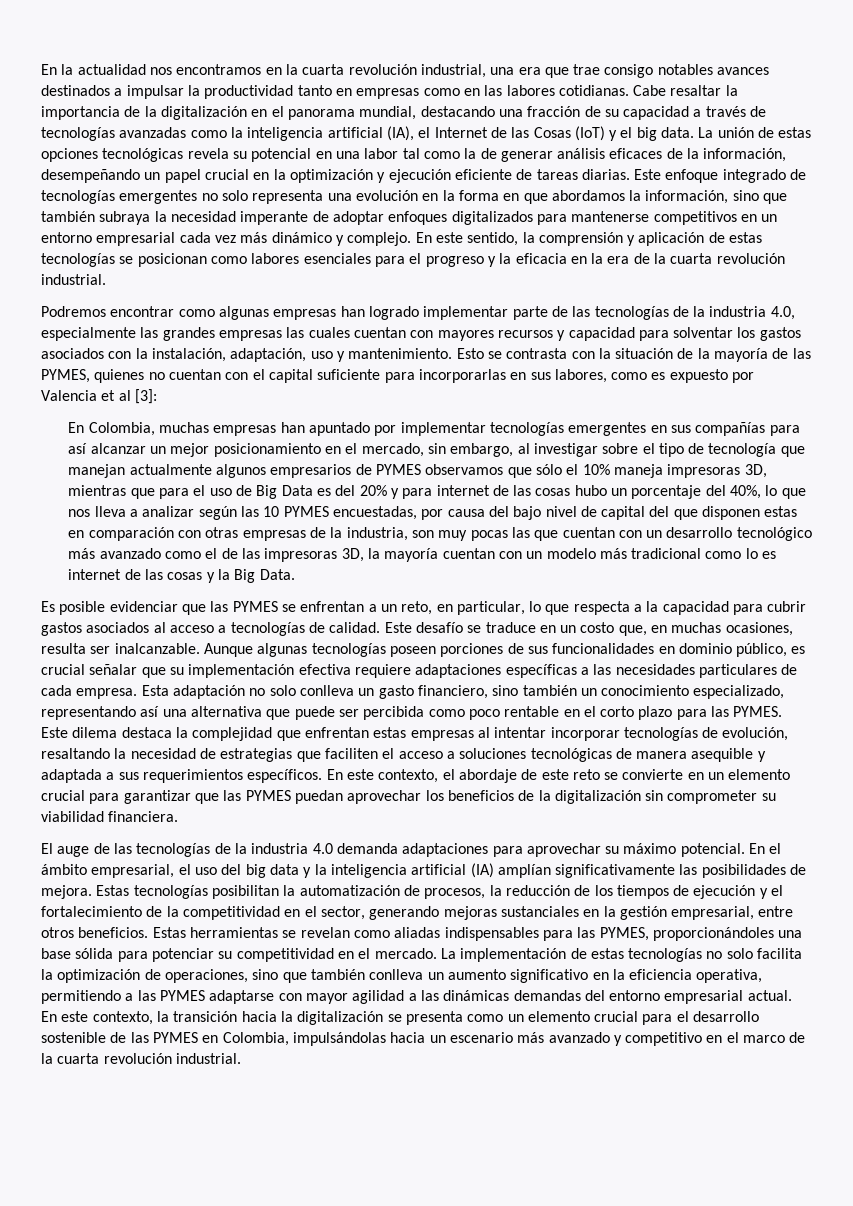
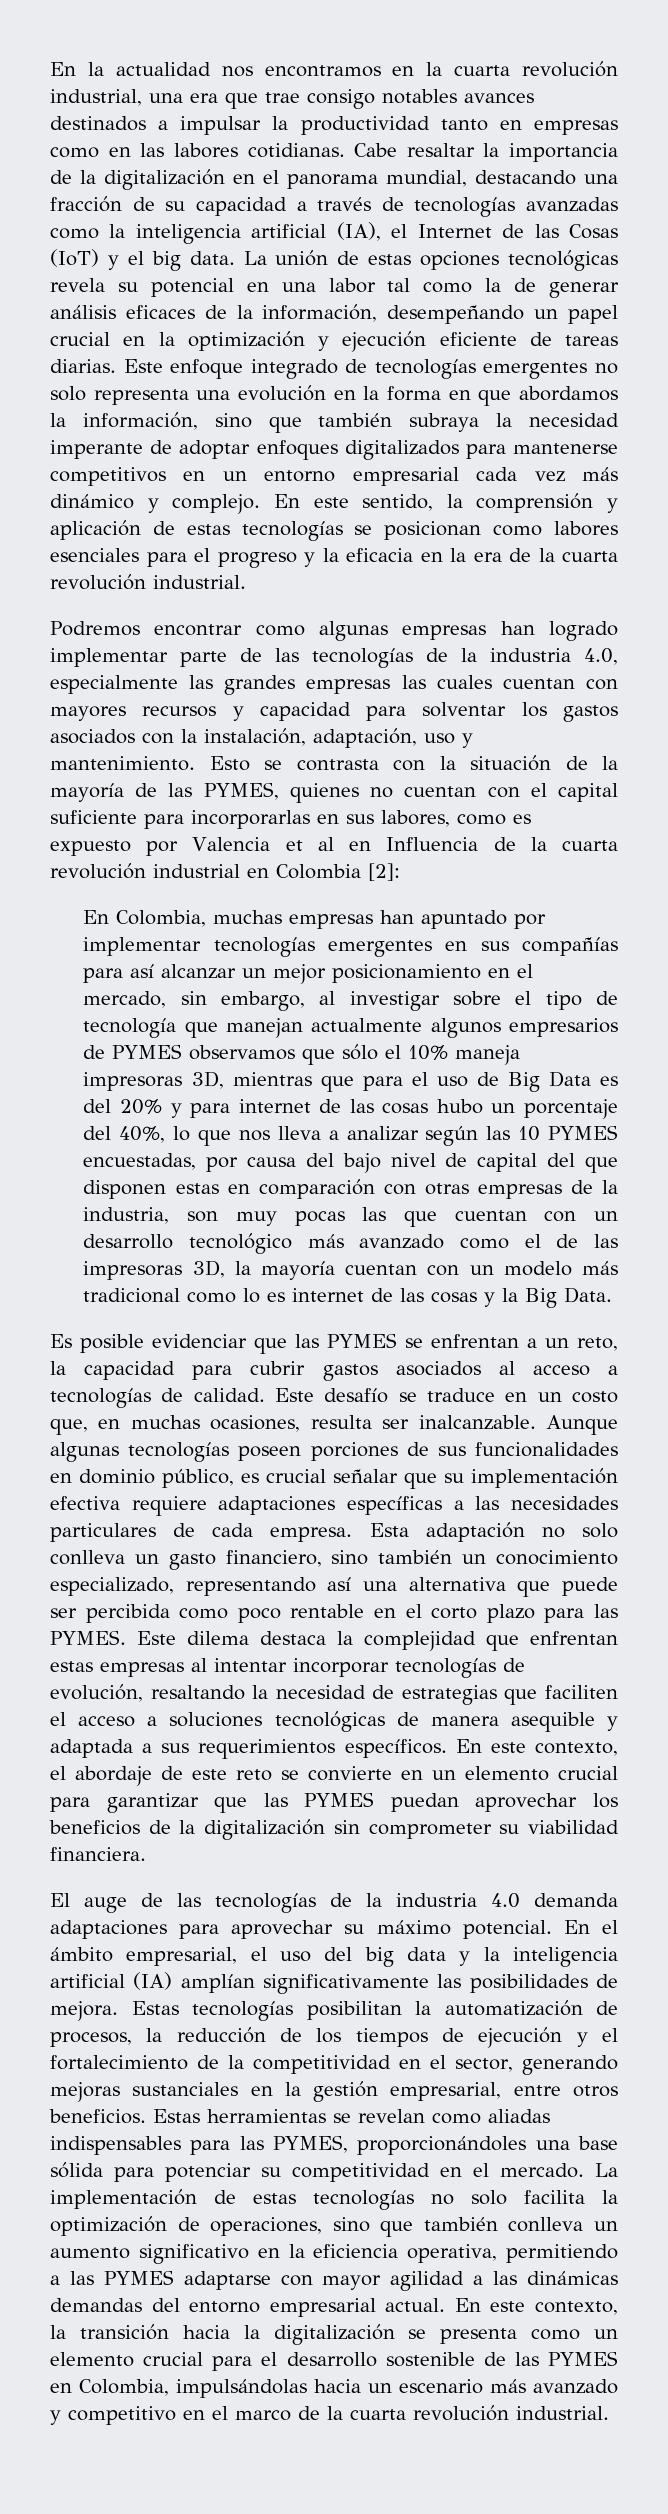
- Esto se contrasta con la situación de la mayoría de las PYMES, quienes no cuentan con el capital suficiente para incorporarlas en sus labores, como es expuesto por Valencia et al [3]:
+ Esto se contrasta con la situación de la mayoría de las PYMES, quienes no cuentan con el capital suficiente para incorporarlas en sus labores, como es expuesto por Valencia et al en Influencia de la cuarta revolución industrial en Colombia [2]:
- Es posible evidenciar que las PYMES se enfrentan a un reto, en particular, lo que respecta a la capacidad para cubrir gastos asociados al acceso a tecnologías de calidad.
+ Es posible evidenciar que las PYMES se enfrentan a un reto, la capacidad para cubrir gastos asociados al acceso a tecnologías de calidad.

